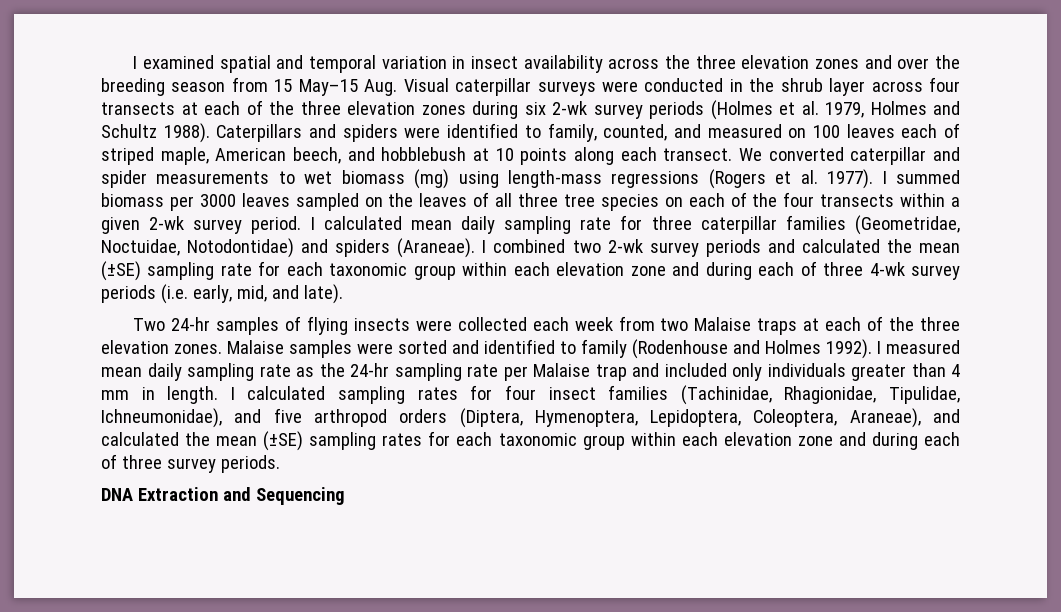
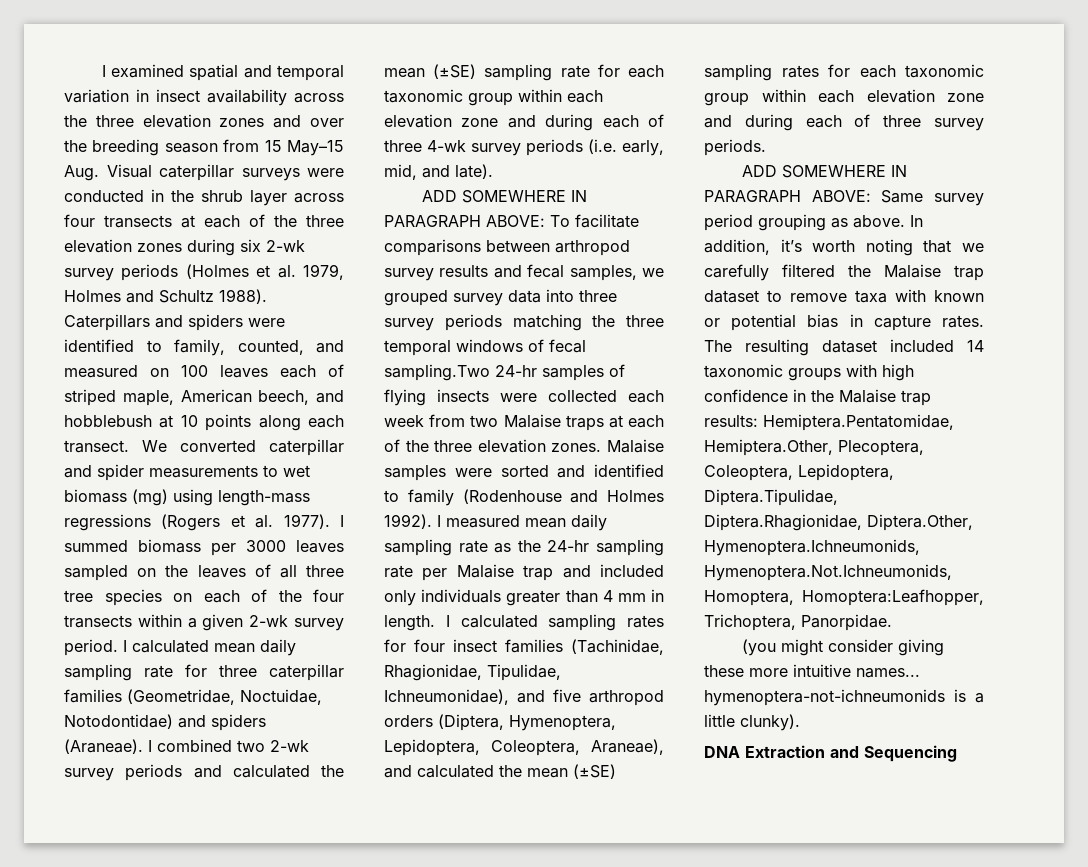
- Two 24-hr samples of flying insects were collected each week from two Malaise traps at each of the three elevation zones.
+ ADD SOMEWHERE IN PARAGRAPH ABOVE: To facilitate comparisons between arthropod survey results and fecal samples, we grouped survey data into three survey periods matching the three temporal windows of fecal sampling.Two 24-hr samples of flying insects were collected each week from two Malaise traps at each of the three elevation zones.
+ ADD SOMEWHERE IN PARAGRAPH ABOVE: Same survey period grouping as above. In addition, it’s worth noting that we carefully filtered the Malaise trap dataset to remove taxa with known or potential bias in capture rates. The resulting dataset included 14 taxonomic groups with high confidence in the Malaise trap results: Hemiptera.Pentatomidae, Hemiptera.Other, Plecoptera, Coleoptera, Lepidoptera, Diptera.Tipulidae, Diptera.Rhagionidae, Diptera.Other, Hymenoptera.Ichneumonids, Hymenoptera.Not.Ichneumonids, Homoptera, Homoptera:Leafhopper, Trichoptera, Panorpidae.
+ (you might consider giving these more intuitive names... hymenoptera-not-ichneumonids is a little clunky).

